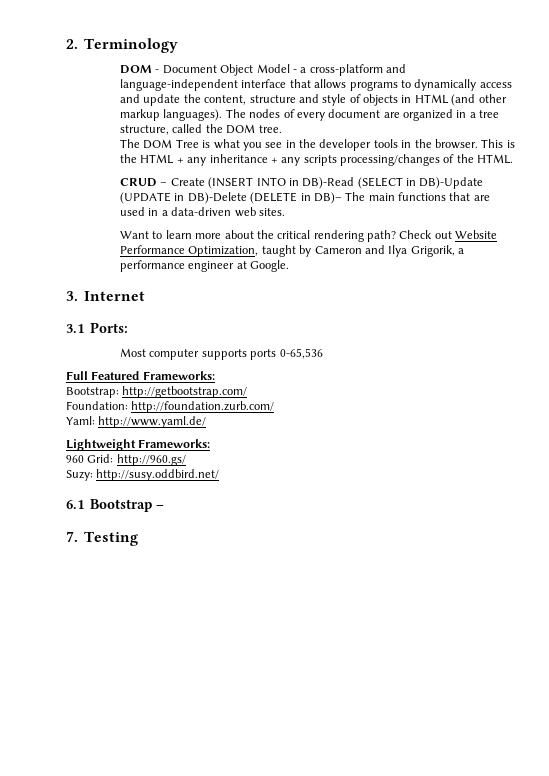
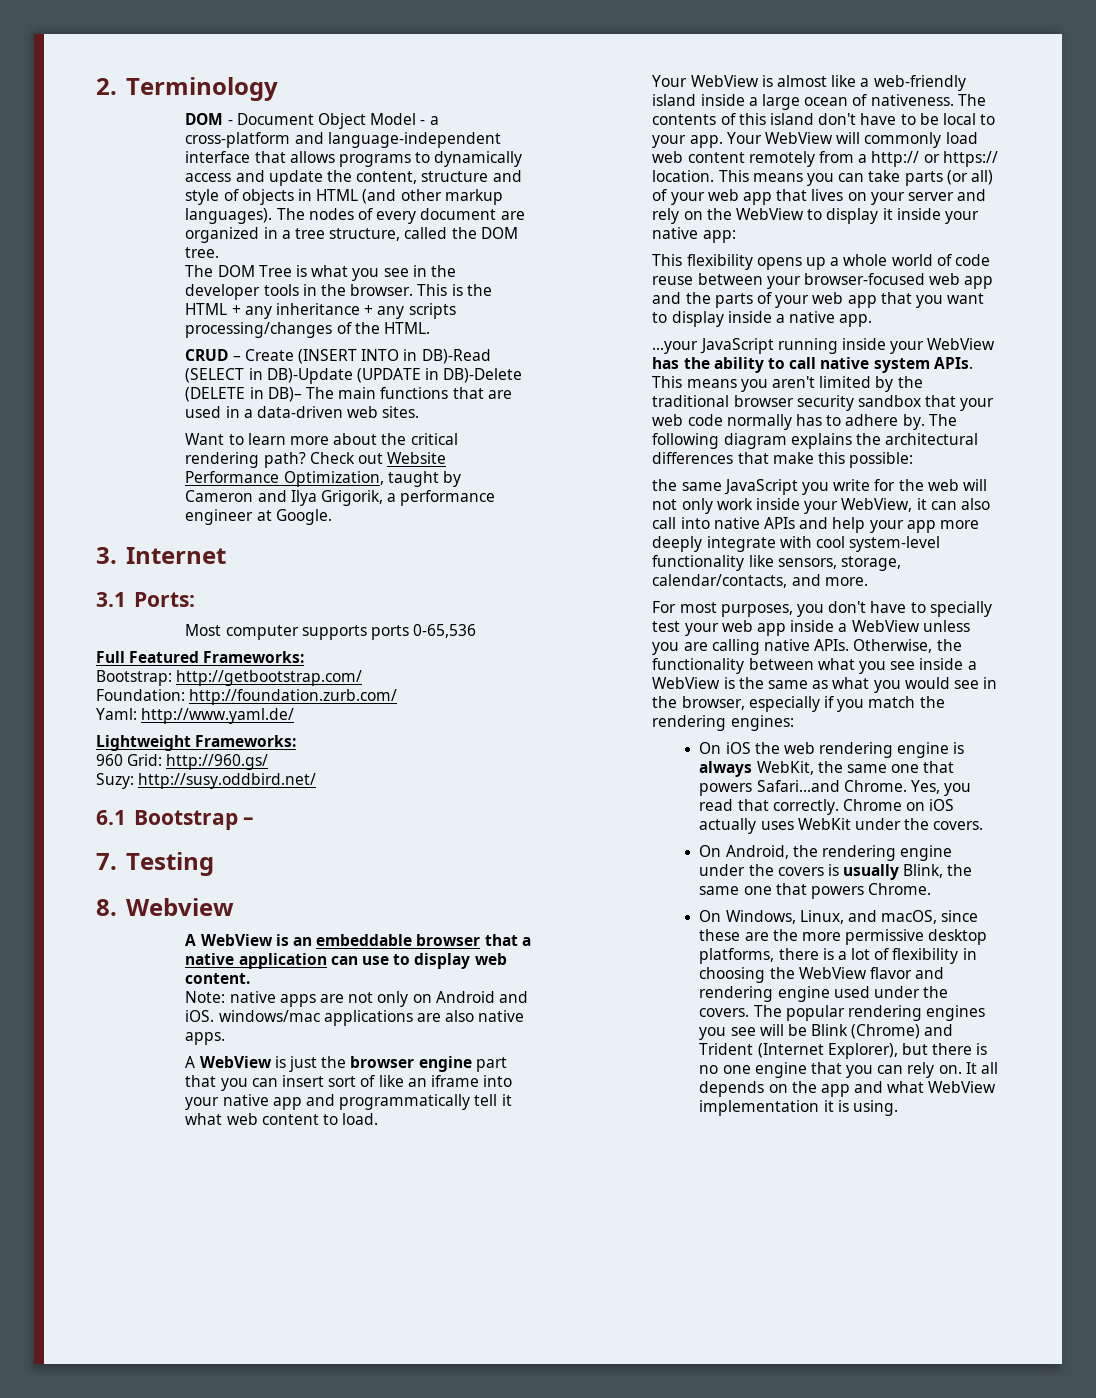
+ 8. Webview
+ A WebView is an embeddable browser that a native application can use to display web content.
+ Note: native apps are not only on Android and iOS. windows/mac applications are also native apps.
+ A WebView is just the browser engine part that you can insert sort of like an iframe into your native app and programmatically tell it what web content to load.
+ Your WebView is almost like a web-friendly island inside a large ocean of nativeness. The contents of this island don't have to be local to your app. Your WebView will commonly load web content remotely from a http:// or https:// location. This means you can take parts (or all) of your web app that lives on your server and rely on the WebView to display it inside your native app:
+ This flexibility opens up a whole world of code reuse between your browser-focused web app and the parts of your web app that you want to display inside a native app.
+ ...your JavaScript running inside your WebView has the ability to call native system APIs. This means you aren't limited by the traditional browser security sandbox that your web code normally has to adhere by. The following diagram explains the architectural differences that make this possible:
+ the same JavaScript you write for the web will not only work inside your WebView, it can also call into native APIs and help your app more deeply integrate with cool system-level functionality like sensors, storage, calendar/contacts, and more.
+ For most purposes, you don't have to specially test your web app inside a WebView unless you are calling native APIs. Otherwise, the functionality between what you see inside a WebView is the same as what you would see in the browser, especially if you match the rendering engines:
+ On iOS the web rendering engine is always WebKit, the same one that powers Safari...and Chrome. Yes, you read that correctly. Chrome on iOS actually uses WebKit under the covers.
+ On Android, the rendering engine under the covers is usually Blink, the same one that powers Chrome.
+ On Windows, Linux, and macOS, since these are the more permissive desktop platforms, there is a lot of flexibility in choosing the WebView flavor and rendering engine used under the covers. The popular rendering engines you see will be Blink (Chrome) and Trident (Internet Explorer), but there is no one engine that you can rely on. It all depends on the app and what WebView implementation it is using.

